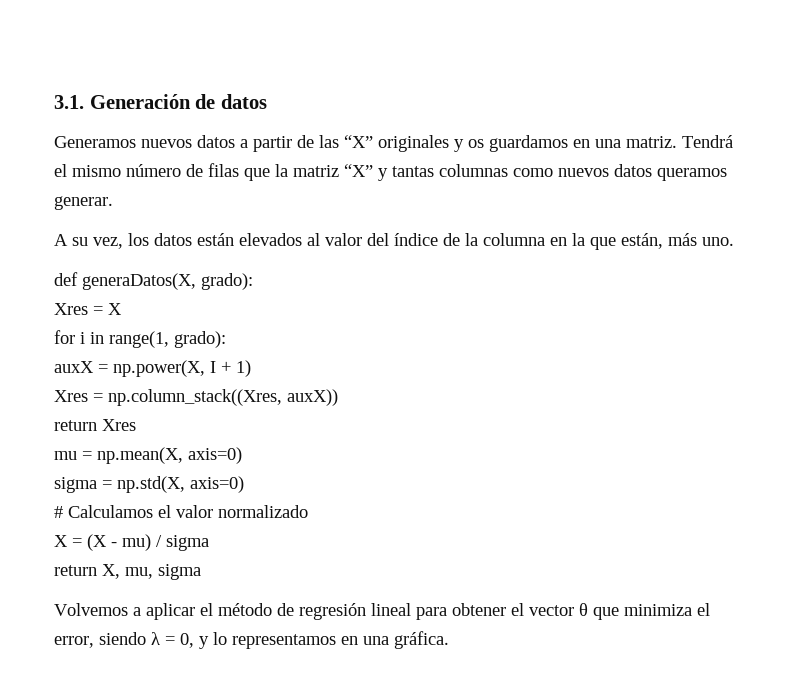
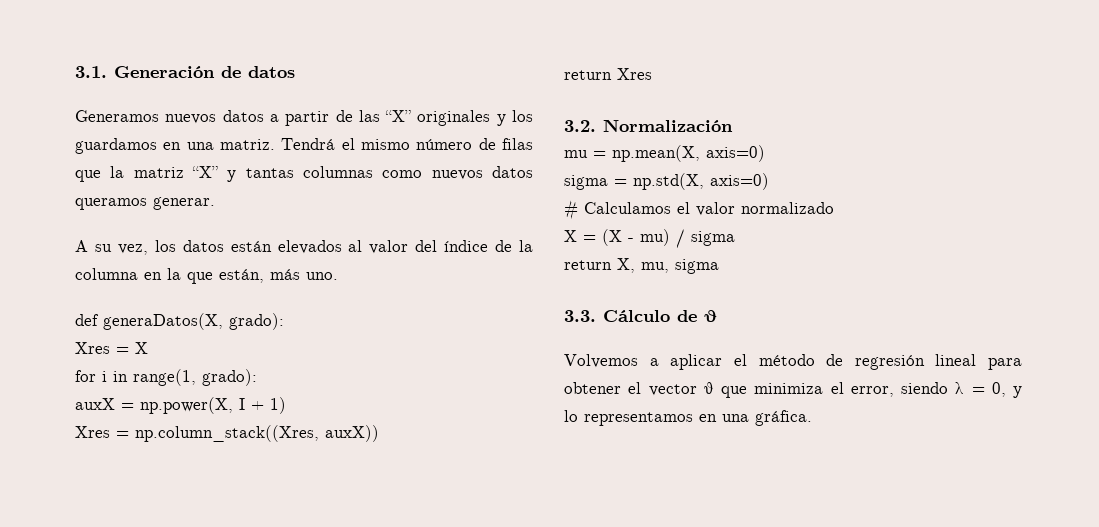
- Generamos nuevos datos a partir de las “X” originales y os guardamos en una matriz.
+ Generamos nuevos datos a partir de las “X” originales y los guardamos en una matriz.
+ 3.2. Normalización
+ 3.3. Cálculo de θ

